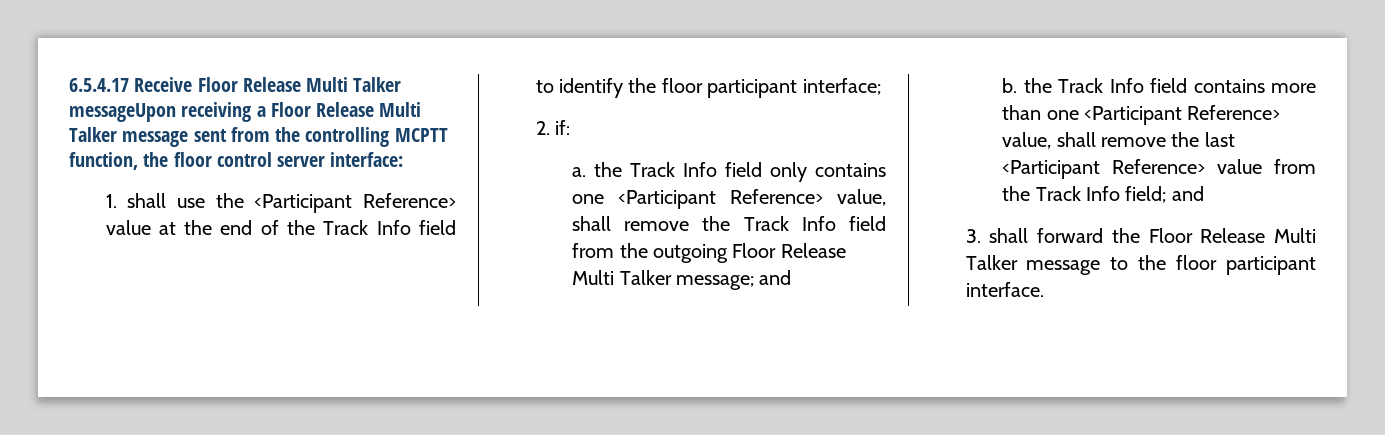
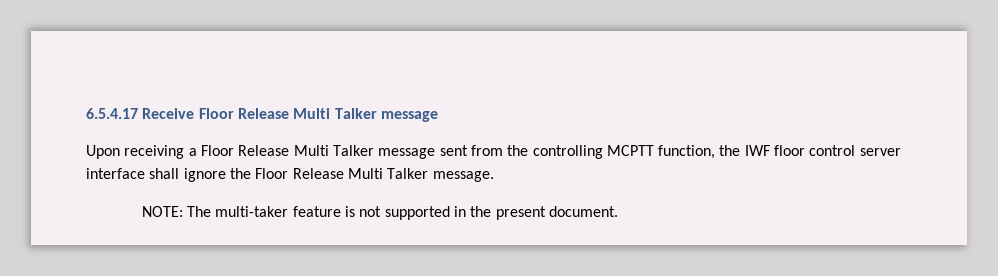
- 6.5.4.17 Receive Floor Release Multi Talker messageUpon receiving a Floor Release Multi Talker message sent from the controlling MCPTT function, the floor control server interface:
- 1. shall use the <Participant Reference> value at the end of the Track Info field to identify the floor participant interface;
- 2. if:
- a. the Track Info field only contains one <Participant Reference> value, shall remove the Track Info field from the outgoing Floor Release Multi Talker message; and
- b. the Track Info field contains more than one <Participant Reference> value, shall remove the last <Participant Reference> value from the Track Info field; and
- 3. shall forward the Floor Release Multi Talker message to the floor participant interface.
+ 6.5.4.17 Receive Floor Release Multi Talker message
+ Upon receiving a Floor Release Multi Talker message sent from the controlling MCPTT function, the IWF floor control server interface shall ignore the Floor Release Multi Talker message.
+ NOTE: The multi-taker feature is not supported in the present document.

